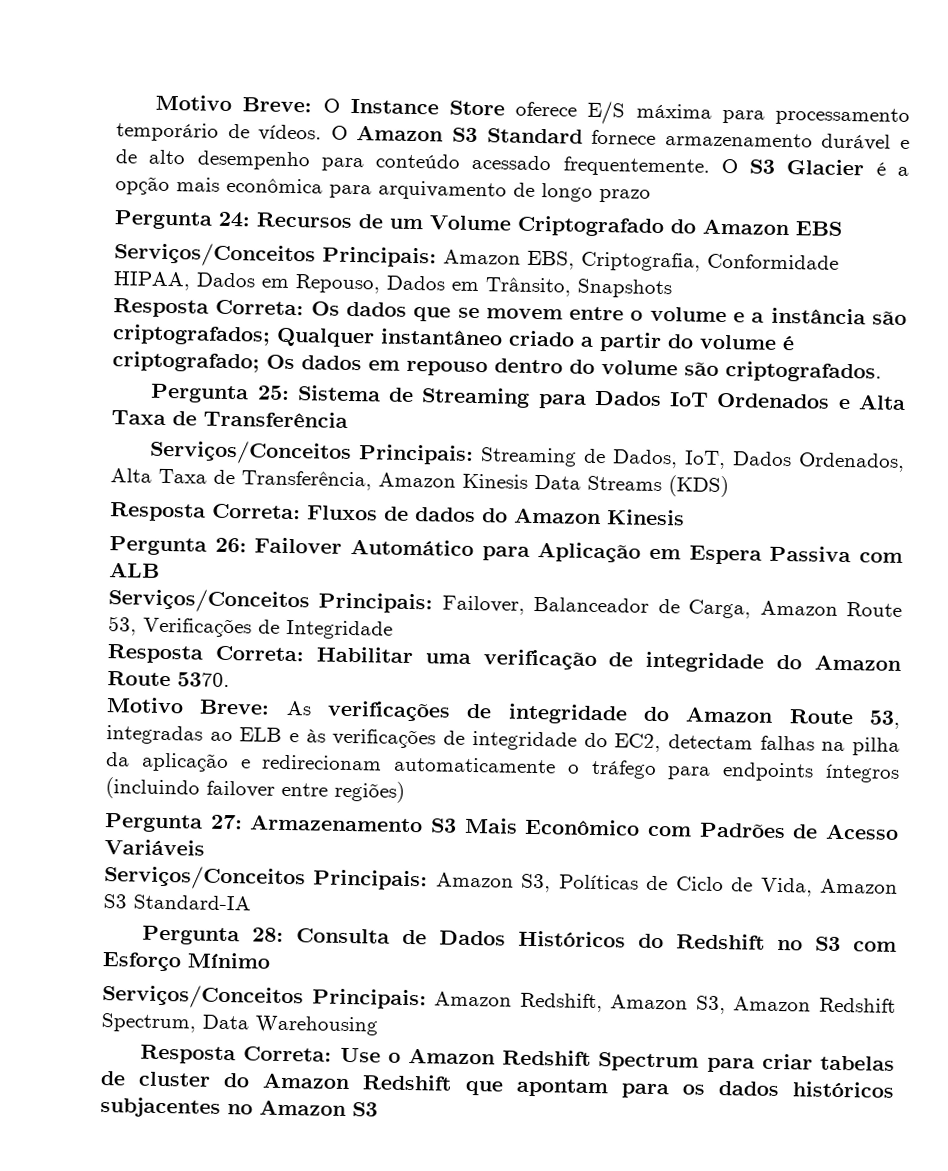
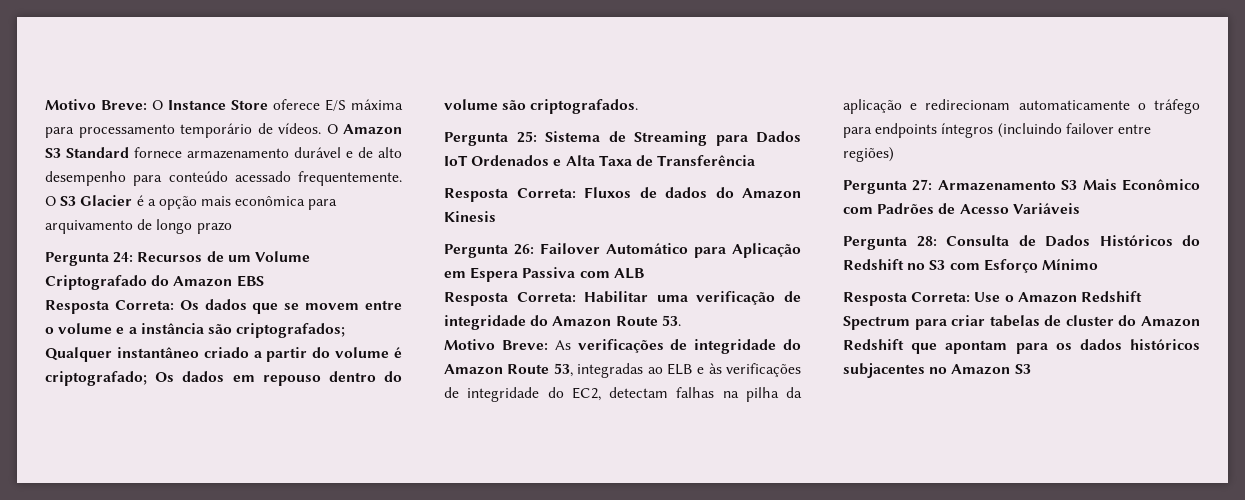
- Serviços/Conceitos Principais: Amazon EBS, Criptografia, Conformidade HIPAA, Dados em Repouso, Dados em Trânsito, Snapshots
- Serviços/Conceitos Principais: Streaming de Dados, IoT, Dados Ordenados, Alta Taxa de Transferência, Amazon Kinesis Data Streams (KDS)
- Serviços/Conceitos Principais: Failover, Balanceador de Carga, Amazon Route 53, Verificações de Integridade
- Resposta Correta: Habilitar uma verificação de integridade do Amazon Route 5370.
+ Resposta Correta: Habilitar uma verificação de integridade do Amazon Route 53.
- Serviços/Conceitos Principais: Amazon S3, Políticas de Ciclo de Vida, Amazon S3 Standard-IA
- Serviços/Conceitos Principais: Amazon Redshift, Amazon S3, Amazon Redshift Spectrum, Data Warehousing

